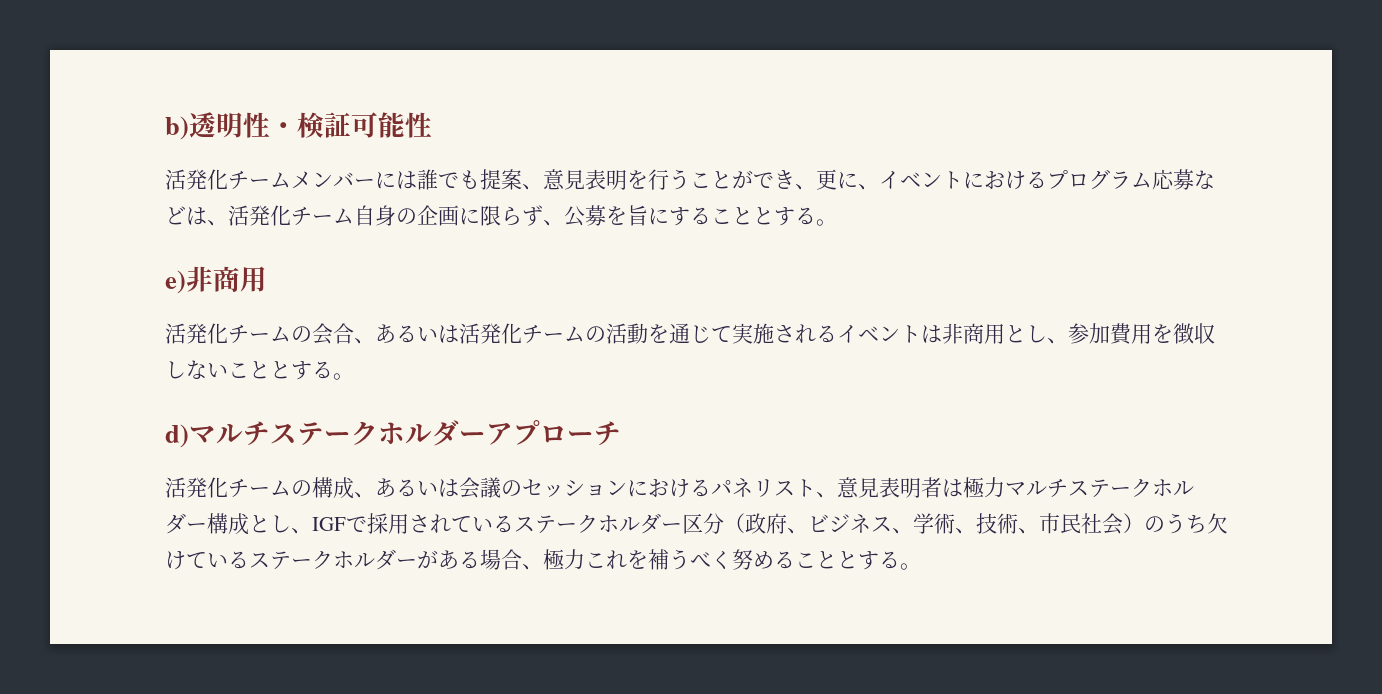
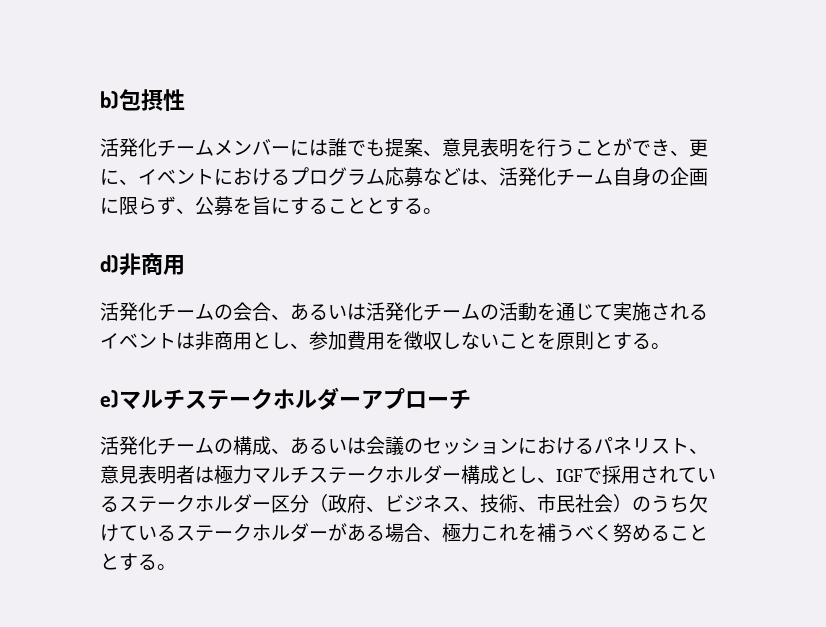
- b)透明性・検証可能性
+ b)包摂性
- e)非商用
+ d)非商用
- 活発化チームの会合、あるいは活発化チームの活動を通じて実施されるイベントは非商用とし、参加費用を徴収しないこととする。
- d)マルチステークホルダーアプローチ
+ 活発化チームの会合、あるいは活発化チームの活動を通じて実施されるイベントは非商用とし、参加費用を徴収しないことを原則とする。
+ e)マルチステークホルダーアプローチ
- 活発化チームの構成、あるいは会議のセッションにおけるパネリスト、意見表明者は極力マルチステークホルダー構成とし、IGFで採用されているステークホルダー区分（政府、ビジネス、学術、技術、市民社会）のうち欠けているステークホルダーがある場合、極力これを補うべく努めることとする。
+ 活発化チームの構成、あるいは会議のセッションにおけるパネリスト、意見表明者は極力マルチステークホルダー構成とし、IGFで採用されているステークホルダー区分（政府、ビジネス、技術、市民社会）のうち欠けているステークホルダーがある場合、極力これを補うべく努めることとする。

